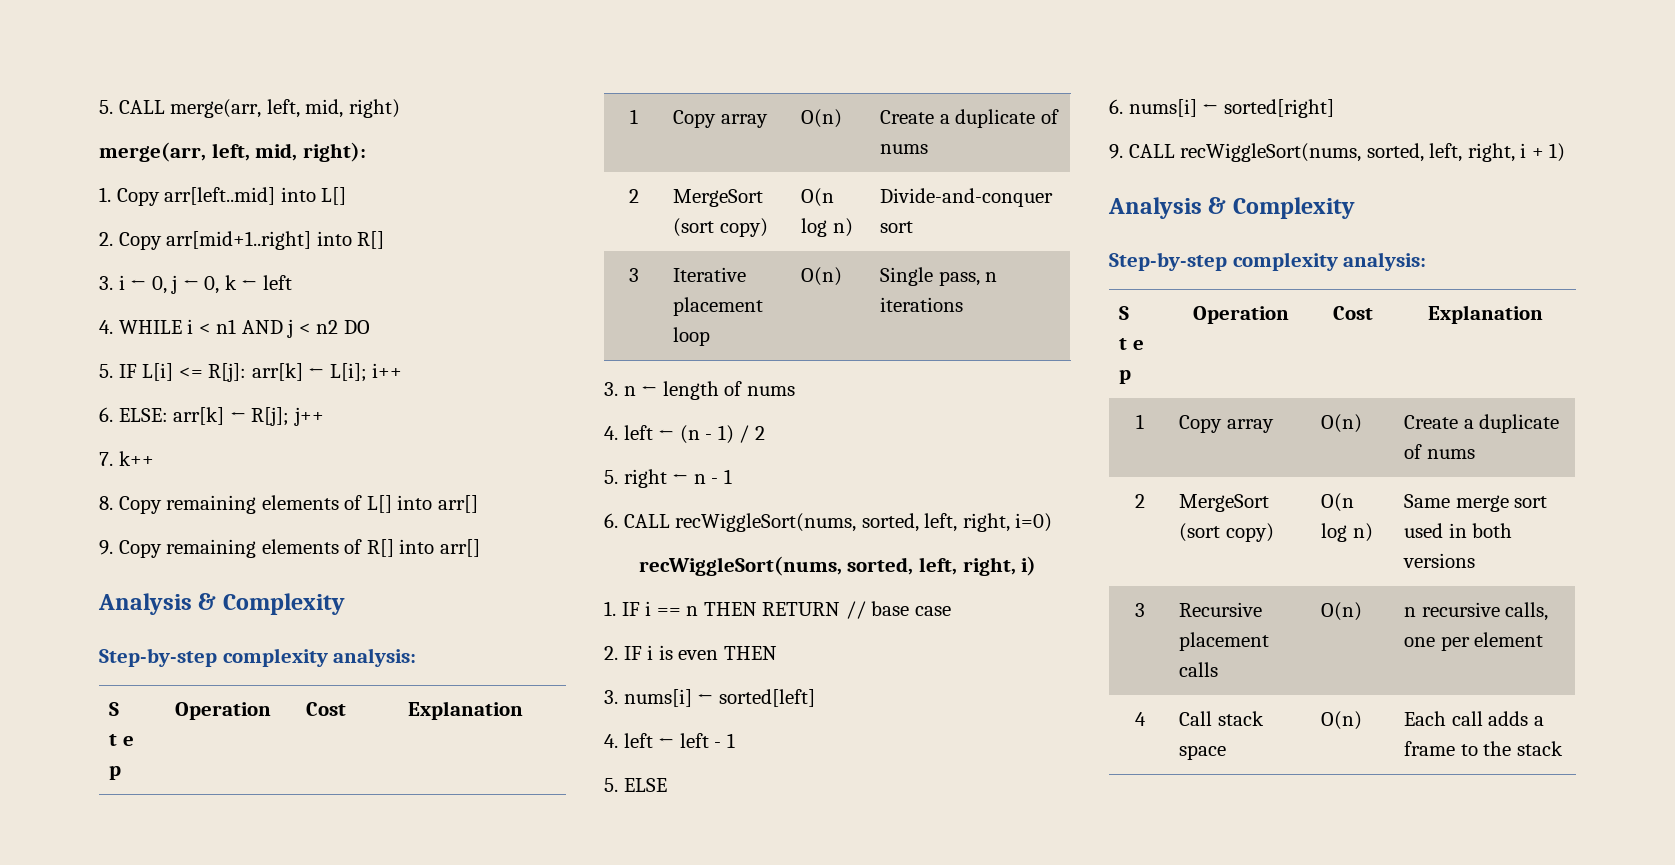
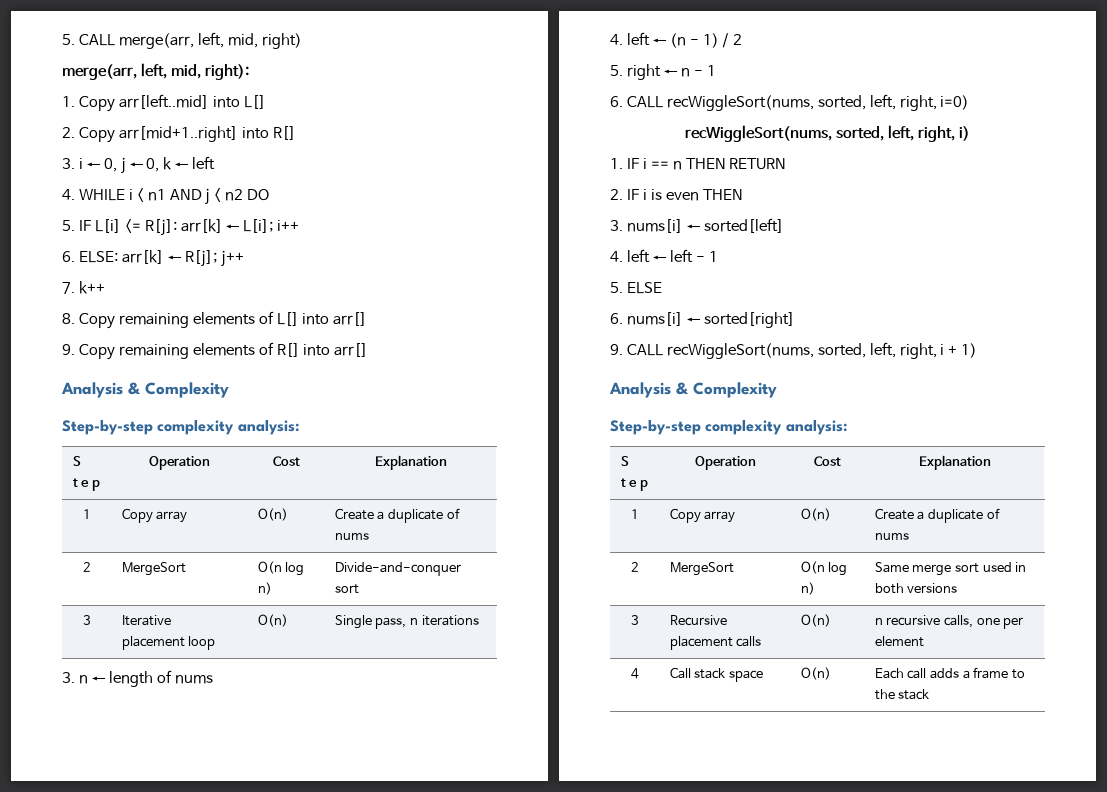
- 2 | MergeSort (sort copy) | O(n log n) | Divide-and-conquer sort
+ 2 | MergeSort | O(n log n) | Divide-and-conquer sort
- 1. IF i == n THEN RETURN // base case
+ 1. IF i == n THEN RETURN
- 2 | MergeSort (sort copy) | O(n log n) | Same merge sort used in both versions
+ 2 | MergeSort | O(n log n) | Same merge sort used in both versions

